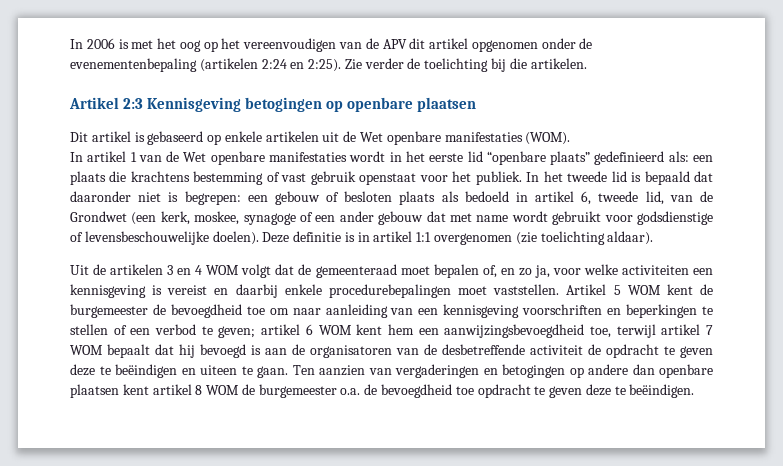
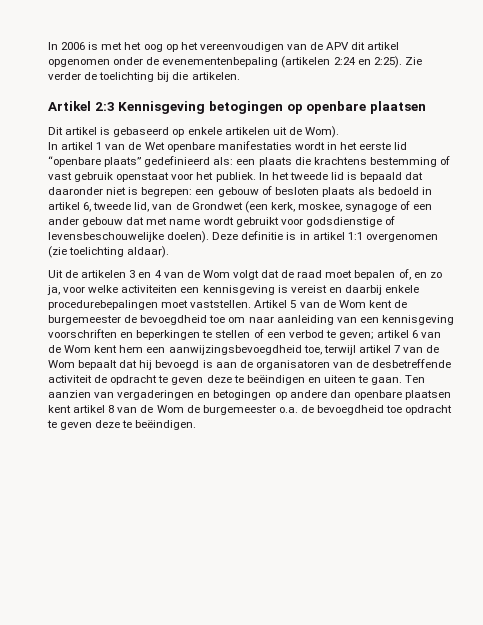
- Dit artikel is gebaseerd op enkele artikelen uit de Wet openbare manifestaties (WOM).
+ Dit artikel is gebaseerd op enkele artikelen uit de Wom).
- Uit de artikelen 3 en 4 WOM volgt dat de gemeenteraad moet bepalen of, en zo ja, voor welke activiteiten een kennisgeving is vereist en daarbij enkele procedurebepalingen moet vaststellen.
+ Uit de artikelen 3 en 4 van de Wom volgt dat de raad moet bepalen of, en zo ja, voor welke activiteiten een kennisgeving is vereist en daarbij enkele procedurebepalingen moet vaststellen.
- Artikel 5 WOM kent de burgemeester de bevoegdheid toe om naar aanleiding van een kennisgeving voorschriften en beperkingen te stellen of een verbod te geven; artikel 6 WOM kent hem een aanwijzingsbevoegdheid toe, terwijl artikel 7 WOM bepaalt dat hij bevoegd is aan de organisatoren van de desbetreffende activiteit de opdracht te geven deze te beëindigen en uiteen te gaan.
+ Artikel 5 van de Wom kent de burgemeester de bevoegdheid toe om naar aanleiding van een kennisgeving voorschriften en beperkingen te stellen of een verbod te geven; artikel 6 van de Wom kent hem een aanwijzingsbevoegdheid toe, terwijl artikel 7 van de Wom bepaalt dat hij bevoegd is aan de organisatoren van de desbetreffende activiteit de opdracht te geven deze te beëindigen en uiteen te gaan.
- Ten aanzien van vergaderingen en betogingen op andere dan openbare plaatsen kent artikel 8 WOM de burgemeester o.a. de bevoegdheid toe opdracht te geven deze te beëindigen.
+ Ten aanzien van vergaderingen en betogingen op andere dan openbare plaatsen kent artikel 8 van de Wom de burgemeester o.a. de bevoegdheid toe opdracht te geven deze te beëindigen.

